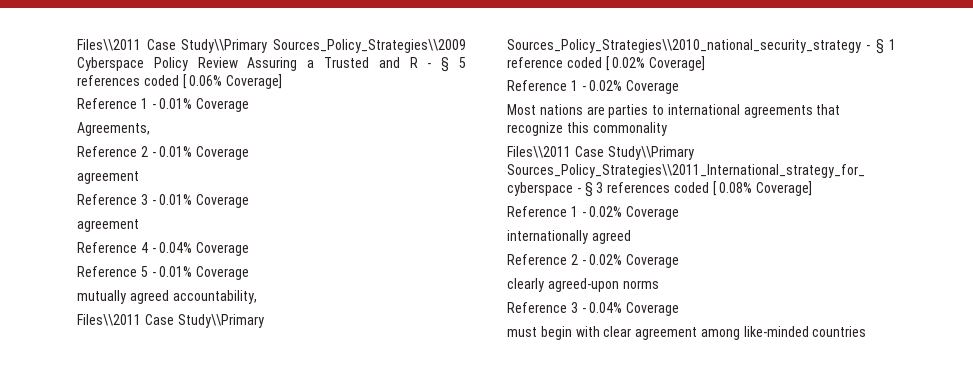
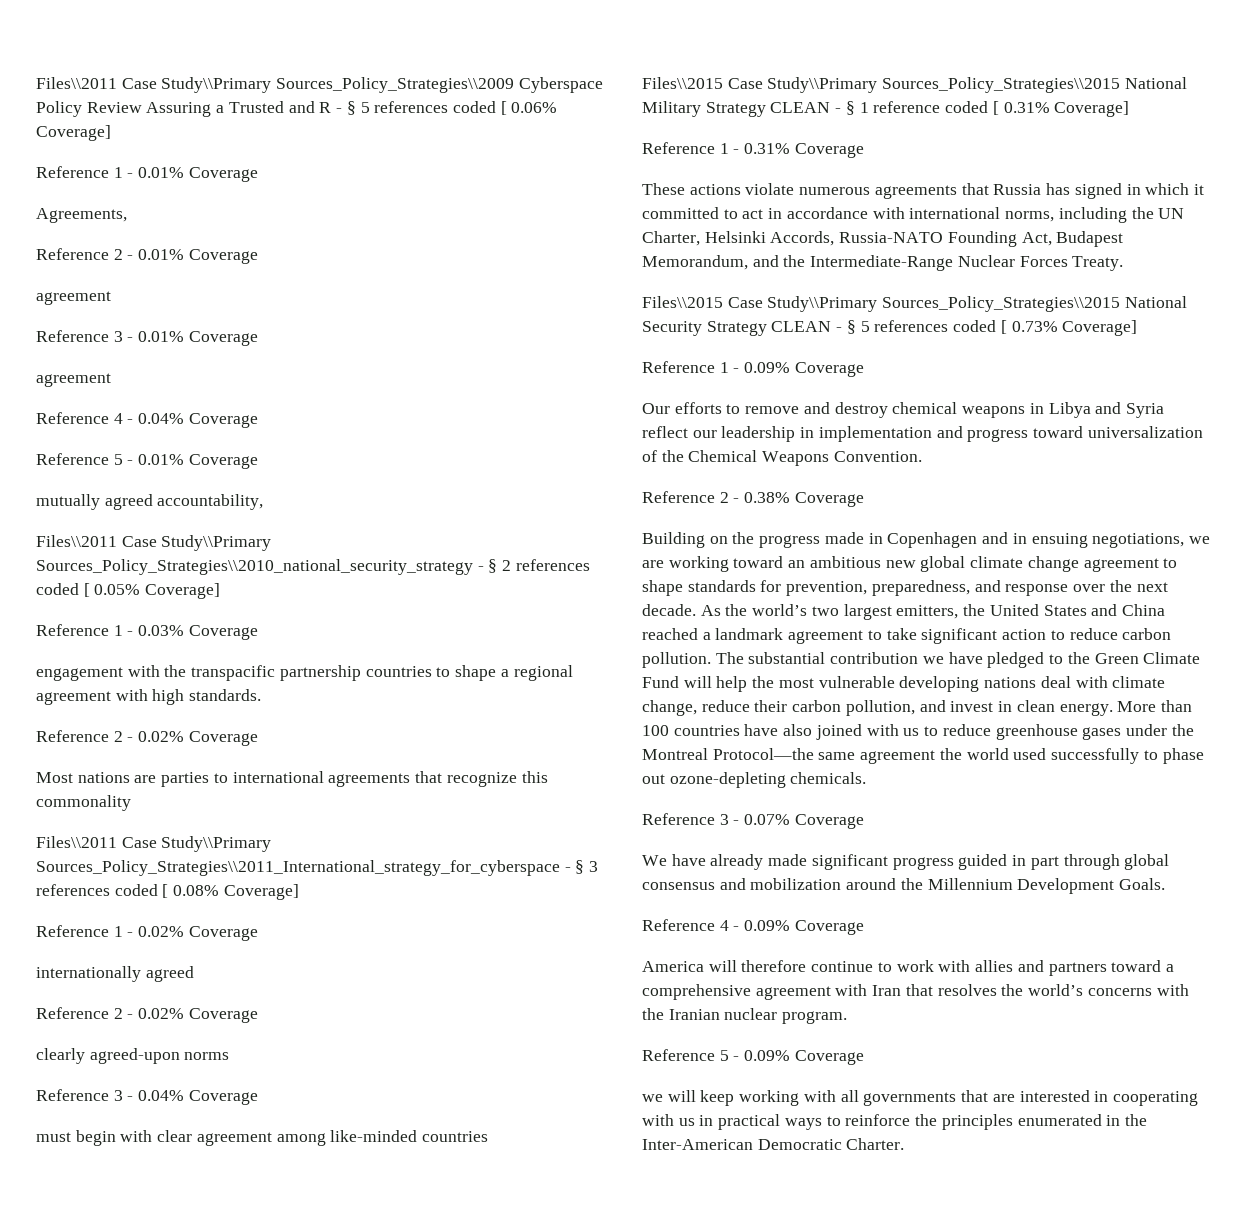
- Files\\2011 Case Study\\Primary Sources_Policy_Strategies\\2010_national_security_strategy - § 1 reference coded [ 0.02% Coverage]
- Reference 1 - 0.02% Coverage
+ Files\\2011 Case Study\\Primary Sources_Policy_Strategies\\2010_national_security_strategy - § 2 references coded [ 0.05% Coverage]
+ Reference 1 - 0.03% Coverage
+ engagement with the transpacific partnership countries to shape a regional agreement with high standards.
+ Reference 2 - 0.02% Coverage
+ Files\\2015 Case Study\\Primary Sources_Policy_Strategies\\2015 National Military Strategy CLEAN - § 1 reference coded [ 0.31% Coverage]
+ Reference 1 - 0.31% Coverage
+ These actions violate numerous agreements that Russia has signed in which it committed to act in accordance with international norms, including the UN Charter, Helsinki Accords, Russia-NATO Founding Act, Budapest Memorandum, and the Intermediate-Range Nuclear Forces Treaty.
+ Files\\2015 Case Study\\Primary Sources_Policy_Strategies\\2015 National Security Strategy CLEAN - § 5 references coded [ 0.73% Coverage]
+ Reference 1 - 0.09% Coverage
+ Our efforts to remove and destroy chemical weapons in Libya and Syria reflect our leadership in implementation and progress toward universalization of the Chemical Weapons Convention.
+ Reference 2 - 0.38% Coverage
+ Building on the progress made in Copenhagen and in ensuing negotiations, we are working toward an ambitious new global climate change agreement to shape standards for prevention, preparedness, and response over the next decade. As the world’s two largest emitters, the United States and China reached a landmark agreement to take significant action to reduce carbon pollution. The substantial contribution we have pledged to the Green Climate Fund will help the most vulnerable developing nations deal with climate change, reduce their carbon pollution, and invest in clean energy. More than 100 countries have also joined with us to reduce greenhouse gases under the Montreal Protocol—the same agreement the world used successfully to phase out ozone-depleting chemicals.
+ Reference 3 - 0.07% Coverage
+ We have already made significant progress guided in part through global consensus and mobilization around the Millennium Development Goals.
+ Reference 4 - 0.09% Coverage
+ America will therefore continue to work with allies and partners toward a comprehensive agreement with Iran that resolves the world’s concerns with the Iranian nuclear program.
+ Reference 5 - 0.09% Coverage
+ we will keep working with all governments that are interested in cooperating with us in practical ways to reinforce the principles enumerated in the Inter-American Democratic Charter.

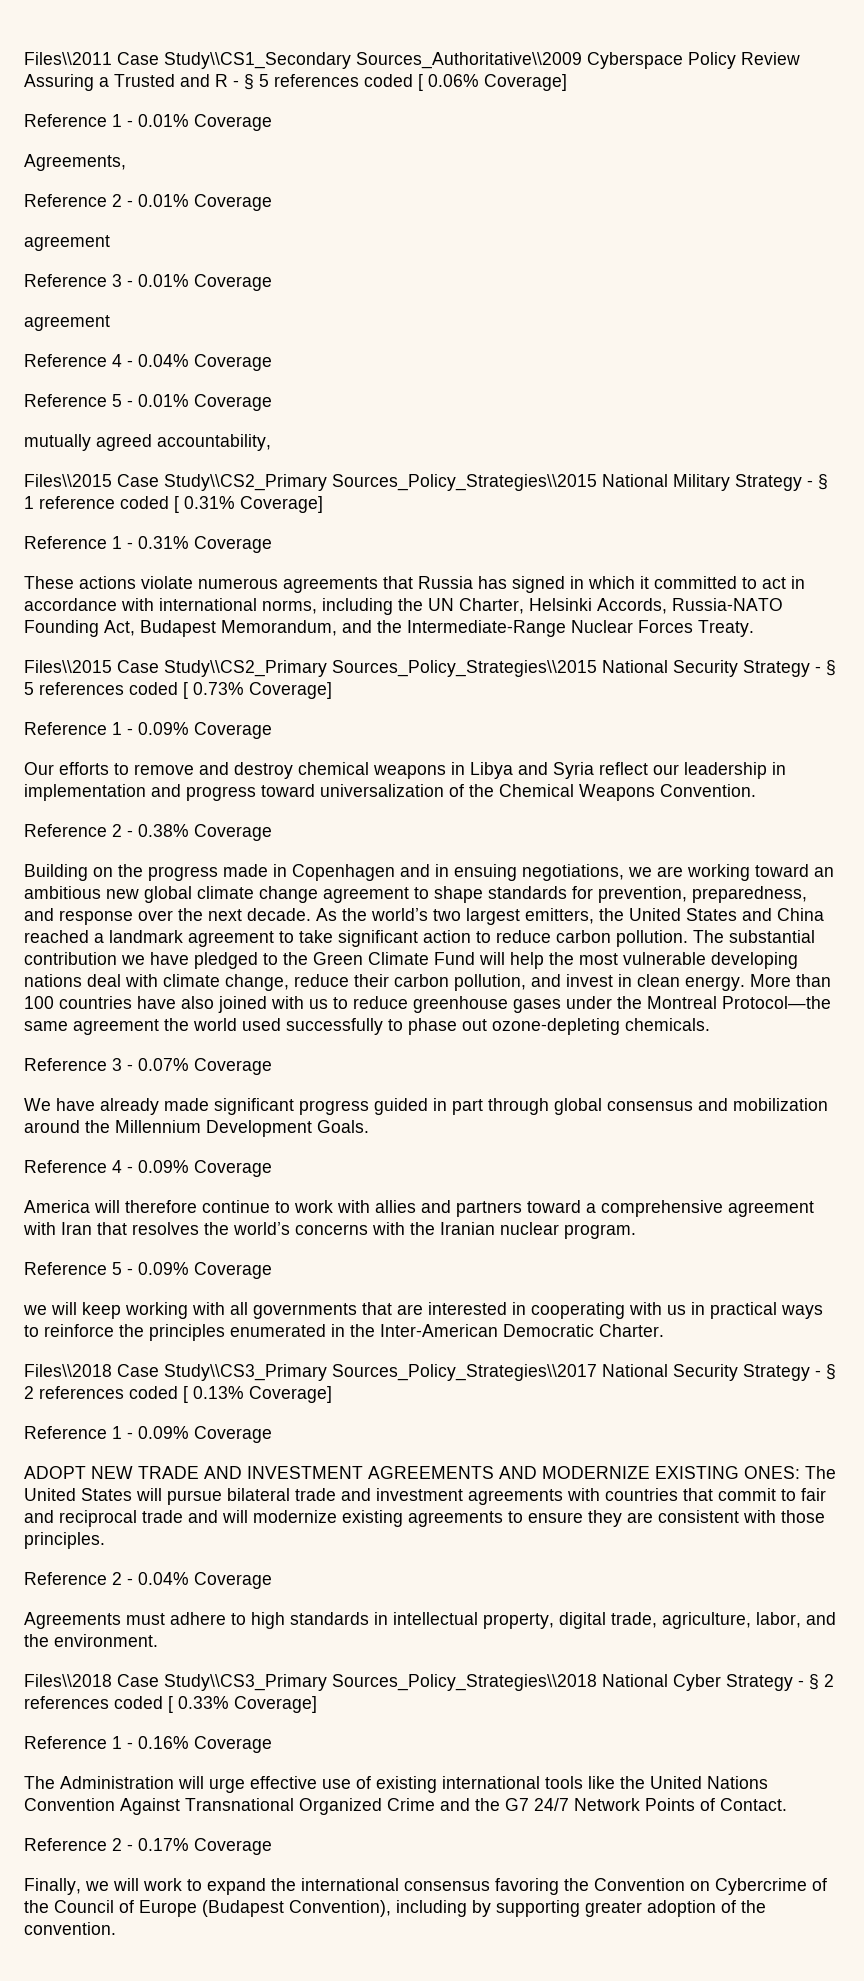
- Files\\2011 Case Study\\Primary Sources_Policy_Strategies\\2009 Cyberspace Policy Review Assuring a Trusted and R - § 5 references coded [ 0.06% Coverage]
+ Files\\2011 Case Study\\CS1_Secondary Sources_Authoritative\\2009 Cyberspace Policy Review Assuring a Trusted and R - § 5 references coded [ 0.06% Coverage]
- Files\\2011 Case Study\\Primary Sources_Policy_Strategies\\2010_national_security_strategy - § 2 references coded [ 0.05% Coverage]
- Reference 1 - 0.03% Coverage
- engagement with the transpacific partnership countries to shape a regional agreement with high standards.
- Reference 2 - 0.02% Coverage
- Most nations are parties to international agreements that recognize this commonality
- Files\\2011 Case Study\\Primary Sources_Policy_Strategies\\2011_International_strategy_for_cyberspace - § 3 references coded [ 0.08% Coverage]
- Reference 1 - 0.02% Coverage
- internationally agreed
- Reference 2 - 0.02% Coverage
- clearly agreed-upon norms
- Reference 3 - 0.04% Coverage
- must begin with clear agreement among like-minded countries
- Files\\2015 Case Study\\Primary Sources_Policy_Strategies\\2015 National Military Strategy CLEAN - § 1 reference coded [ 0.31% Coverage]
+ Files\\2015 Case Study\\CS2_Primary Sources_Policy_Strategies\\2015 National Military Strategy - § 1 reference coded [ 0.31% Coverage]
- Files\\2015 Case Study\\Primary Sources_Policy_Strategies\\2015 National Security Strategy CLEAN - § 5 references coded [ 0.73% Coverage]
+ Files\\2015 Case Study\\CS2_Primary Sources_Policy_Strategies\\2015 National Security Strategy - § 5 references coded [ 0.73% Coverage]
+ Files\\2018 Case Study\\CS3_Primary Sources_Policy_Strategies\\2017 National Security Strategy - § 2 references coded [ 0.13% Coverage]
+ Reference 1 - 0.09% Coverage
+ ADOPT NEW TRADE AND INVESTMENT AGREEMENTS AND MODERNIZE EXISTING ONES: The United States will pursue bilateral trade and investment agreements with countries that commit to fair and reciprocal trade and will modernize existing agreements to ensure they are consistent with those principles.
+ Reference 2 - 0.04% Coverage
+ Agreements must adhere to high standards in intellectual property, digital trade, agriculture, labor, and the environment.
+ Files\\2018 Case Study\\CS3_Primary Sources_Policy_Strategies\\2018 National Cyber Strategy - § 2 references coded [ 0.33% Coverage]
+ Reference 1 - 0.16% Coverage
+ The Administration will urge effective use of existing international tools like the United Nations Convention Against Transnational Organized Crime and the G7 24/7 Network Points of Contact.
+ Reference 2 - 0.17% Coverage
+ Finally, we will work to expand the international consensus favoring the Convention on Cybercrime of the Council of Europe (Budapest Convention), including by supporting greater adoption of the convention.

